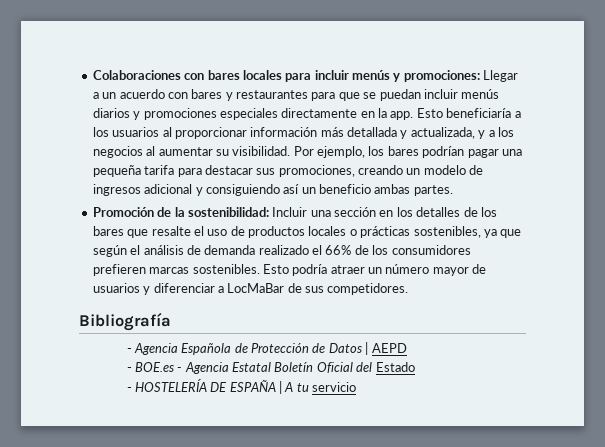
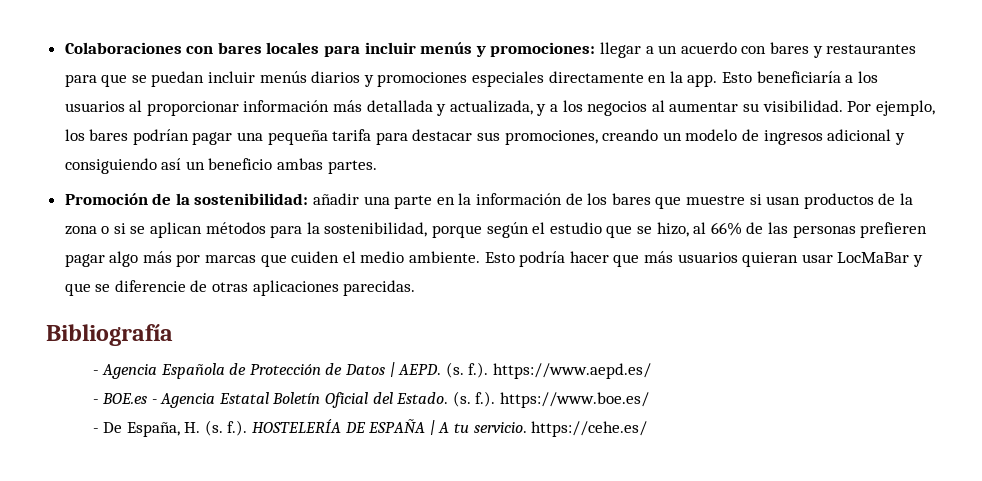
- Colaboraciones con bares locales para incluir menús y promociones: Llegar a un acuerdo con bares y restaurantes para que se puedan incluir menús diarios y promociones especiales directamente en la app.
+ Colaboraciones con bares locales para incluir menús y promociones: llegar a un acuerdo con bares y restaurantes para que se puedan incluir menús diarios y promociones especiales directamente en la app.
- Promoción de la sostenibilidad: Incluir una sección en los detalles de los bares que resalte el uso de productos locales o prácticas sostenibles, ya que según el análisis de demanda realizado el 66% de los consumidores prefieren marcas sostenibles. Esto podría atraer un número mayor de usuarios y diferenciar a LocMaBar de sus competidores.
+ Promoción de la sostenibilidad: añadir una parte en la información de los bares que muestre si usan productos de la zona o si se aplican métodos para la sostenibilidad, porque según el estudio que se hizo, al 66% de las personas prefieren pagar algo más por marcas que cuiden el medio ambiente. Esto podría hacer que más usuarios quieran usar LocMaBar y que se diferencie de otras aplicaciones parecidas.
- - Agencia Española de Protección de Datos | AEPD
+ - Agencia Española de Protección de Datos | AEPD. (s. f.). https://www.aepd.es/
- - BOE.es - Agencia Estatal Boletín Oficial del Estado
- - HOSTELERÍA DE ESPAÑA | A tu servicio
+ - BOE.es - Agencia Estatal Boletín Oficial del Estado. (s. f.). https://www.boe.es/
+ - De España, H. (s. f.). HOSTELERÍA DE ESPAÑA | A tu servicio. https://cehe.es/

